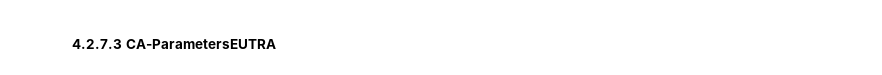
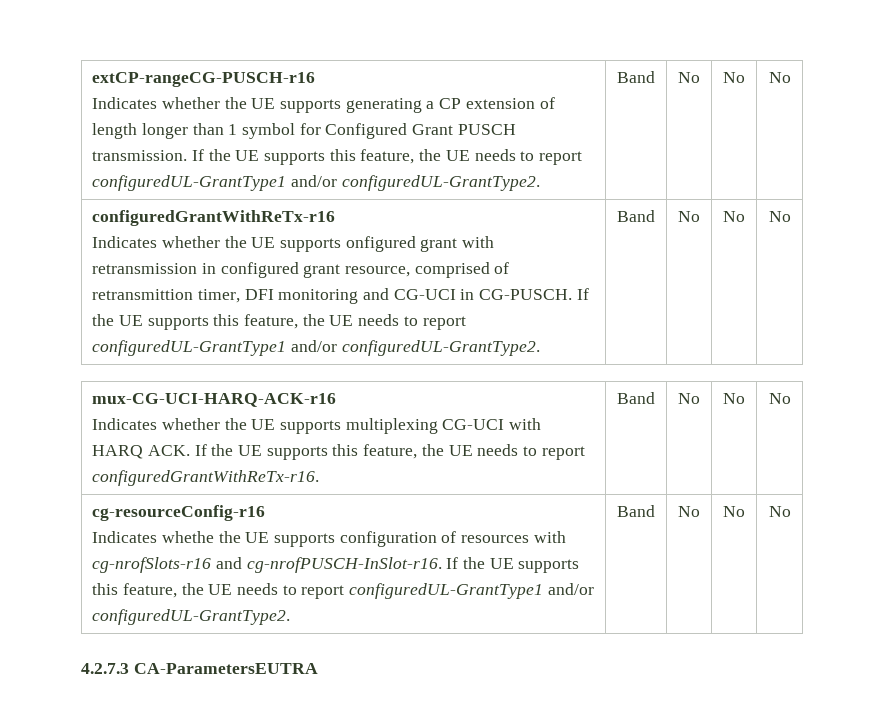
+ extCP-rangeCG-PUSCH-r16
+ Indicates whether the UE supports generating a CP extension of length longer than 1 symbol for Configured Grant PUSCH transmission. If the UE supports this feature, the UE needs to report configuredUL-GrantType1 and/or configuredUL-GrantType2. | Band | No | No | No
+ configuredGrantWithReTx-r16
+ Indicates whether the UE supports onfigured grant with retransmission in configured grant resource, comprised of retransmittion timer, DFI monitoring and CG-UCI in CG-PUSCH. If the UE supports this feature, the UE needs to report configuredUL-GrantType1 and/or configuredUL-GrantType2. | Band | No | No | No
+ mux-CG-UCI-HARQ-ACK-r16
+ Indicates whether the UE supports multiplexing CG-UCI with HARQ ACK. If the UE supports this feature, the UE needs to report configuredGrantWithReTx-r16. | Band | No | No | No
+ cg-resourceConfig-r16
+ Indicates whethe the UE supports configuration of resources with cg-nrofSlots-r16 and cg-nrofPUSCH-InSlot-r16. If the UE supports this feature, the UE needs to report configuredUL-GrantType1 and/or configuredUL-GrantType2. | Band | No | No | No

